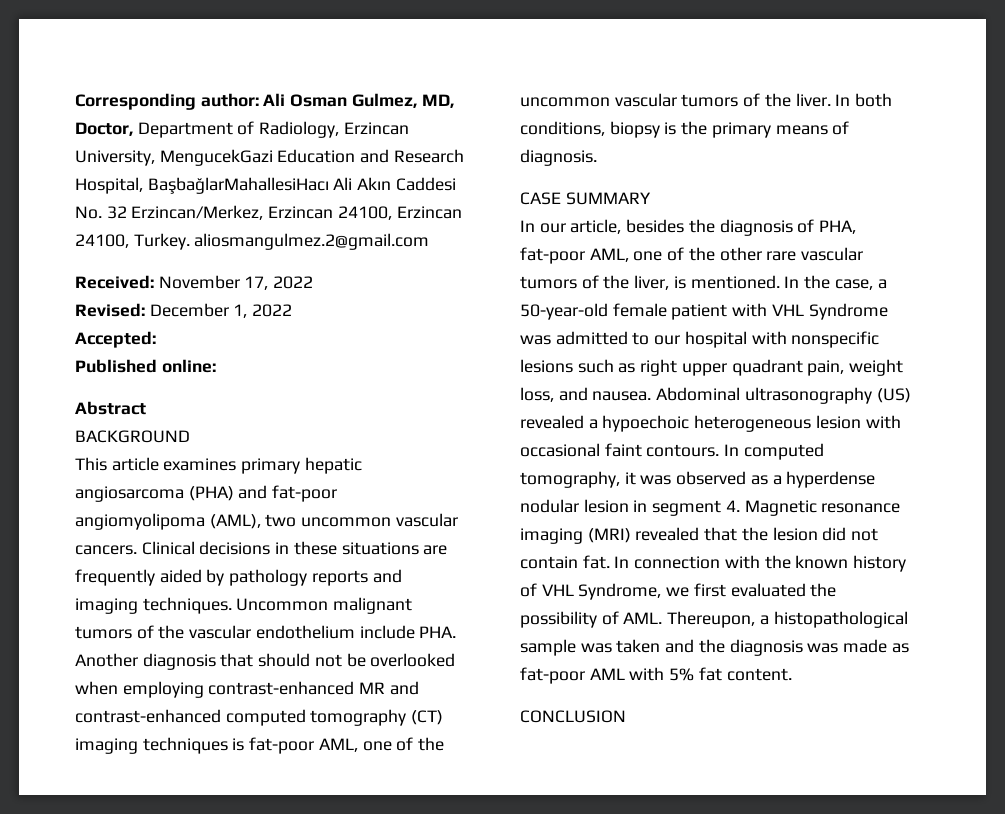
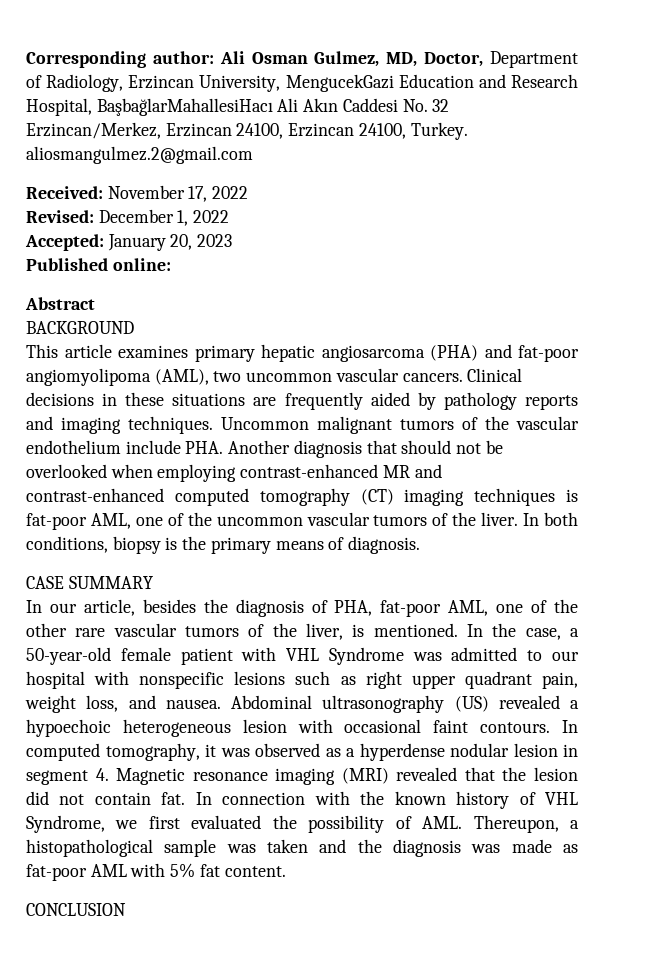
- Accepted:
+ Accepted: January 20, 2023

